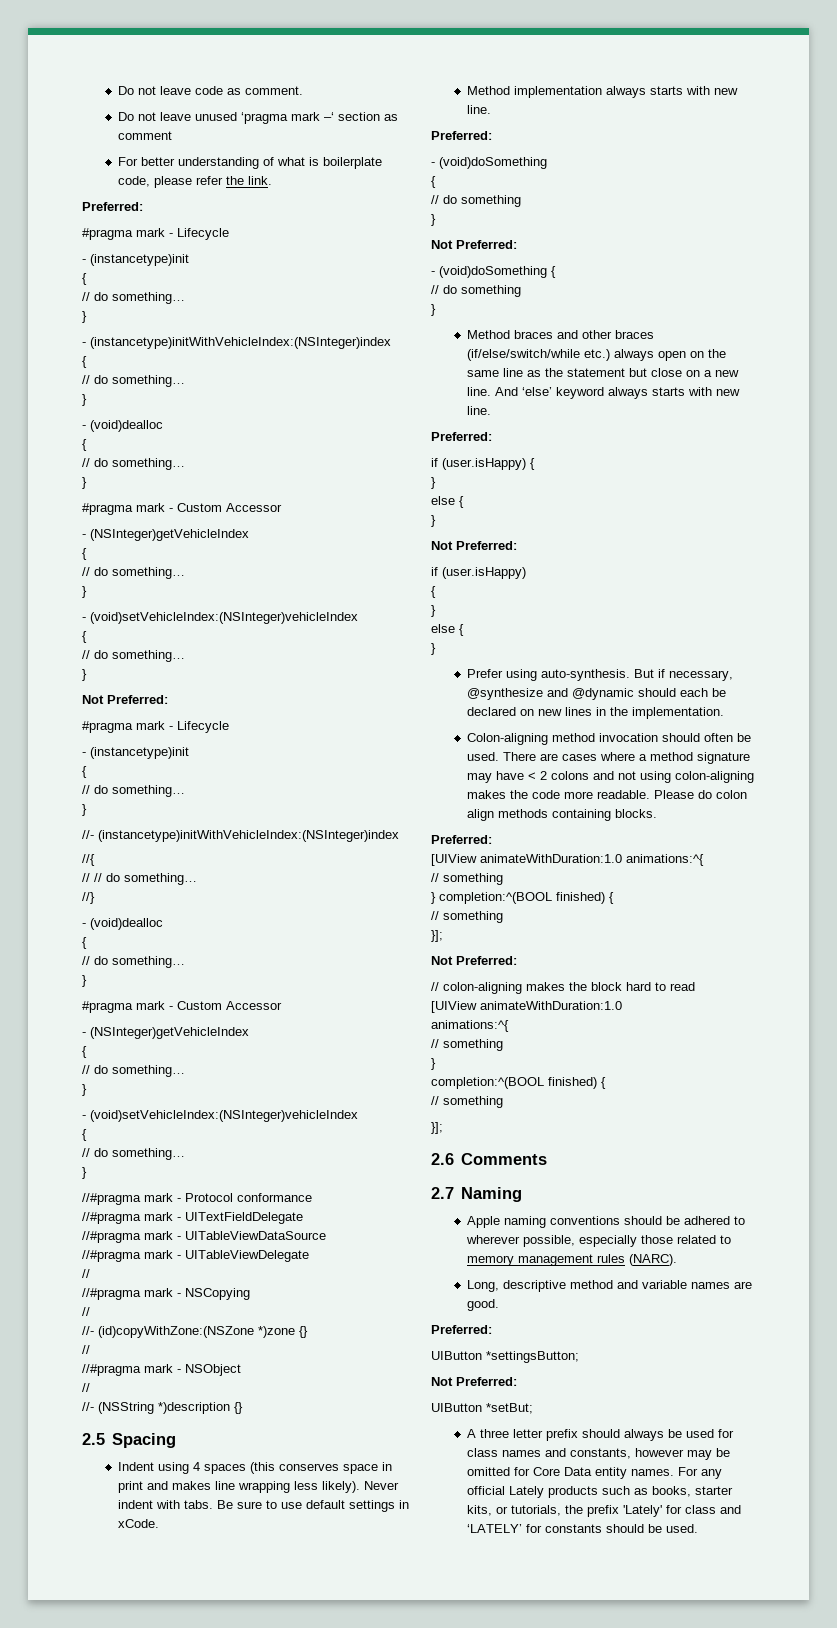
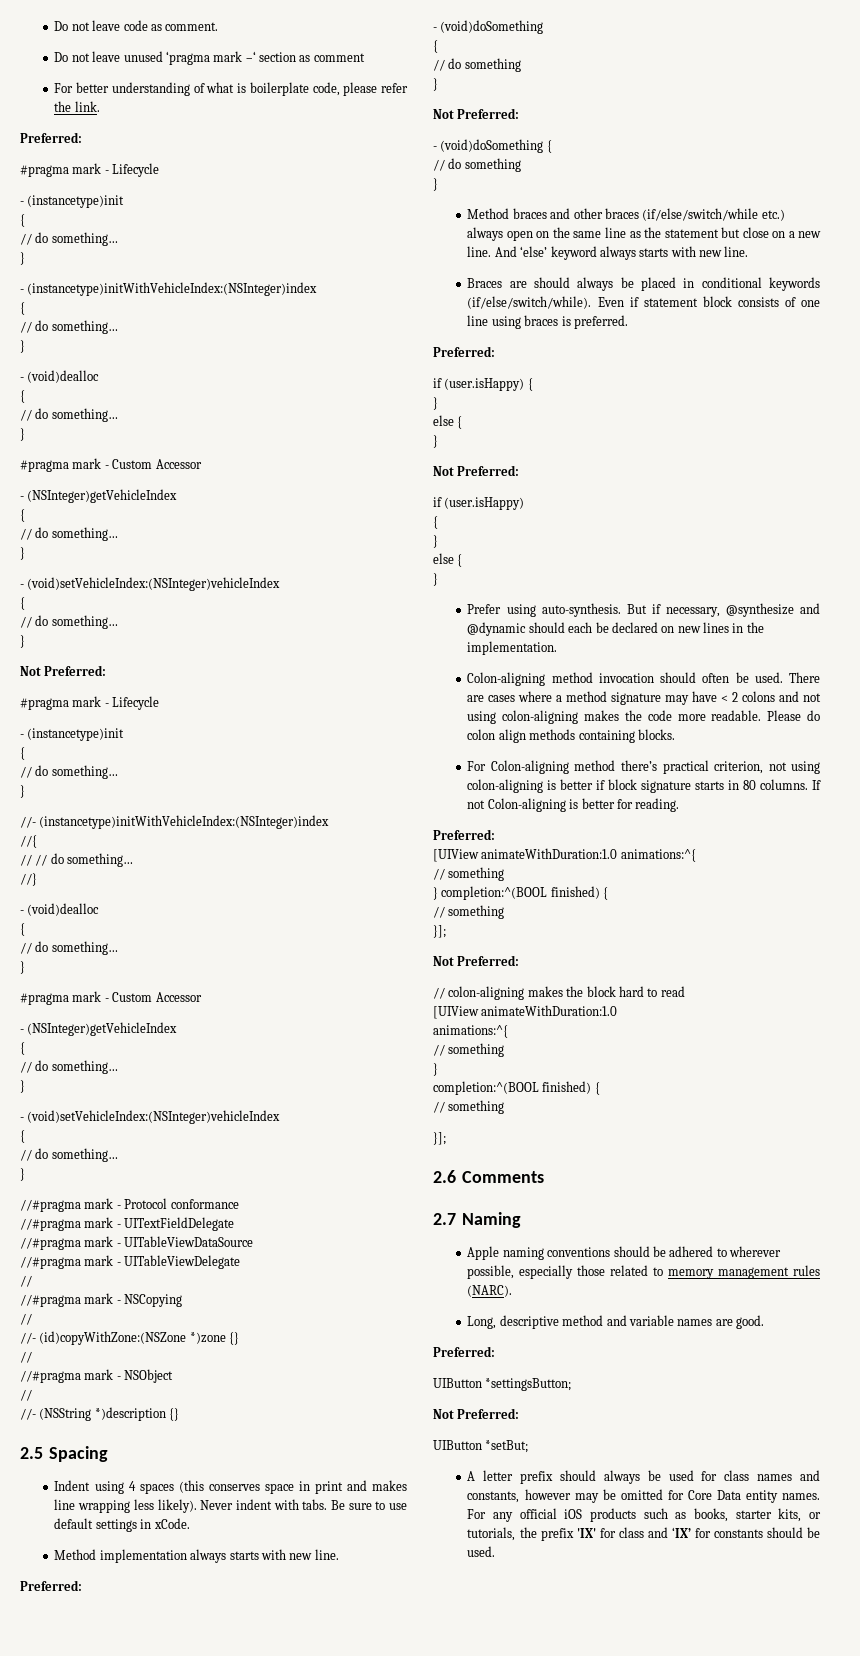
+ Braces are should always be placed in conditional keywords (if/else/switch/while). Even if statement block consists of one line using braces is preferred.
+ For Colon-aligning method there’s practical criterion, not using colon-aligning is better if block signature starts in 80 columns. If not Colon-aligning is better for reading.
- A three letter prefix should always be used for class names and constants, however may be omitted for Core Data entity names.
+ A letter prefix should always be used for class names and constants, however may be omitted for Core Data entity names.
- For any official Lately products such as books, starter kits, or tutorials, the prefix 'Lately' for class and ‘LATELY’ for constants should be used.
+ For any official iOS products such as books, starter kits, or tutorials, the prefix 'IX' for class and ‘IX’ for constants should be used.

